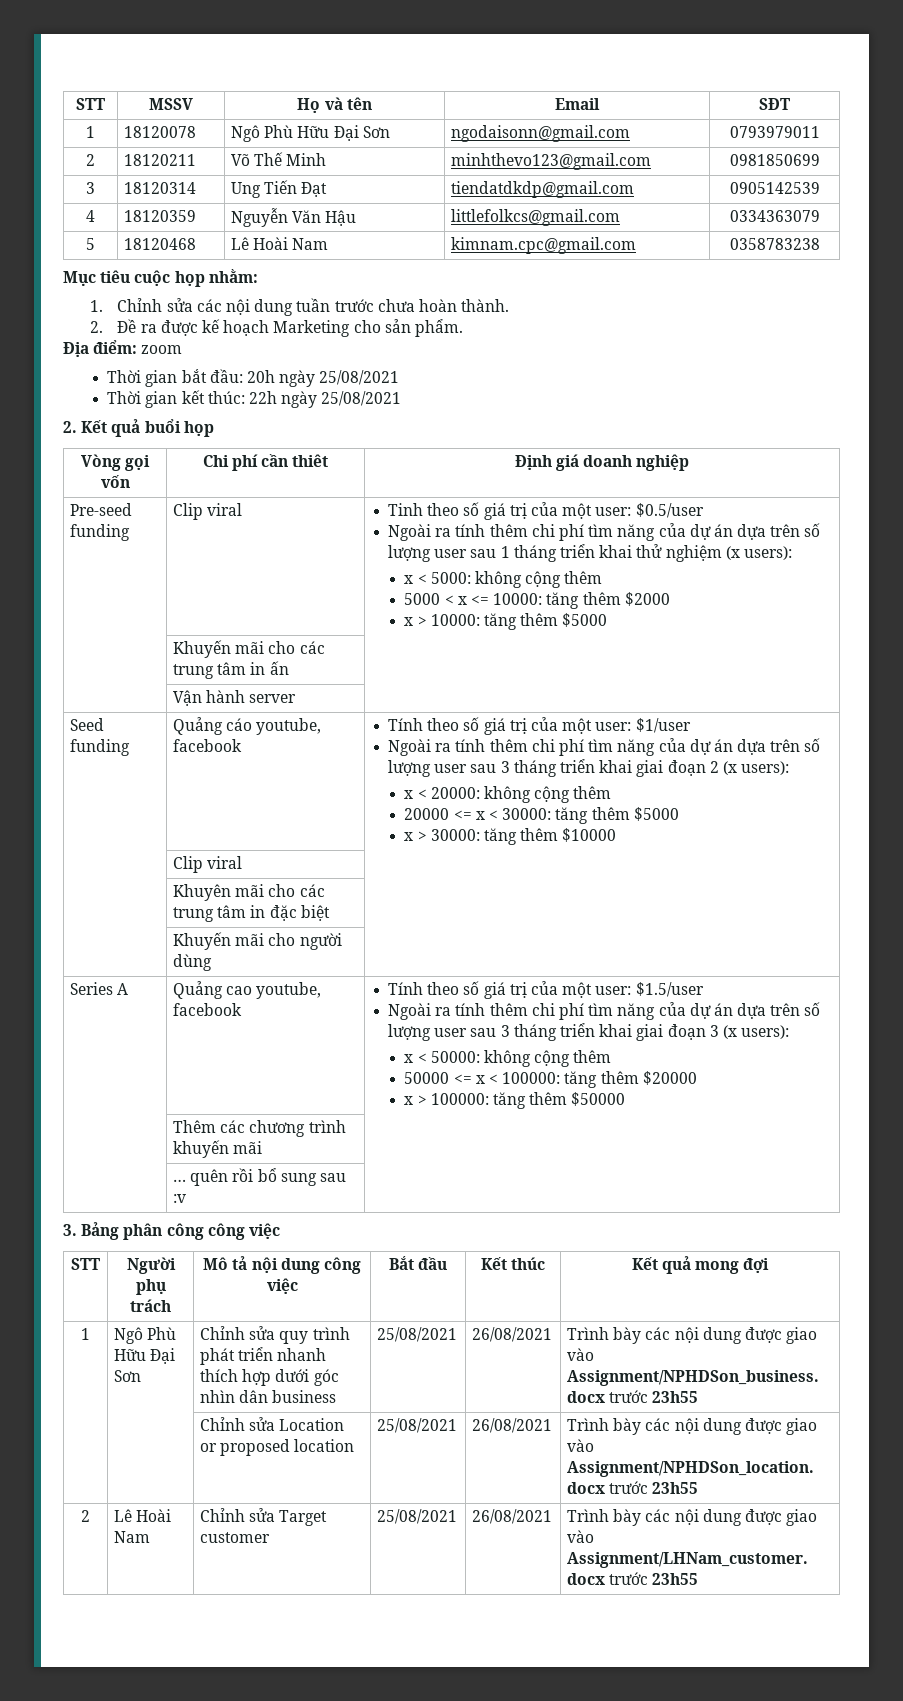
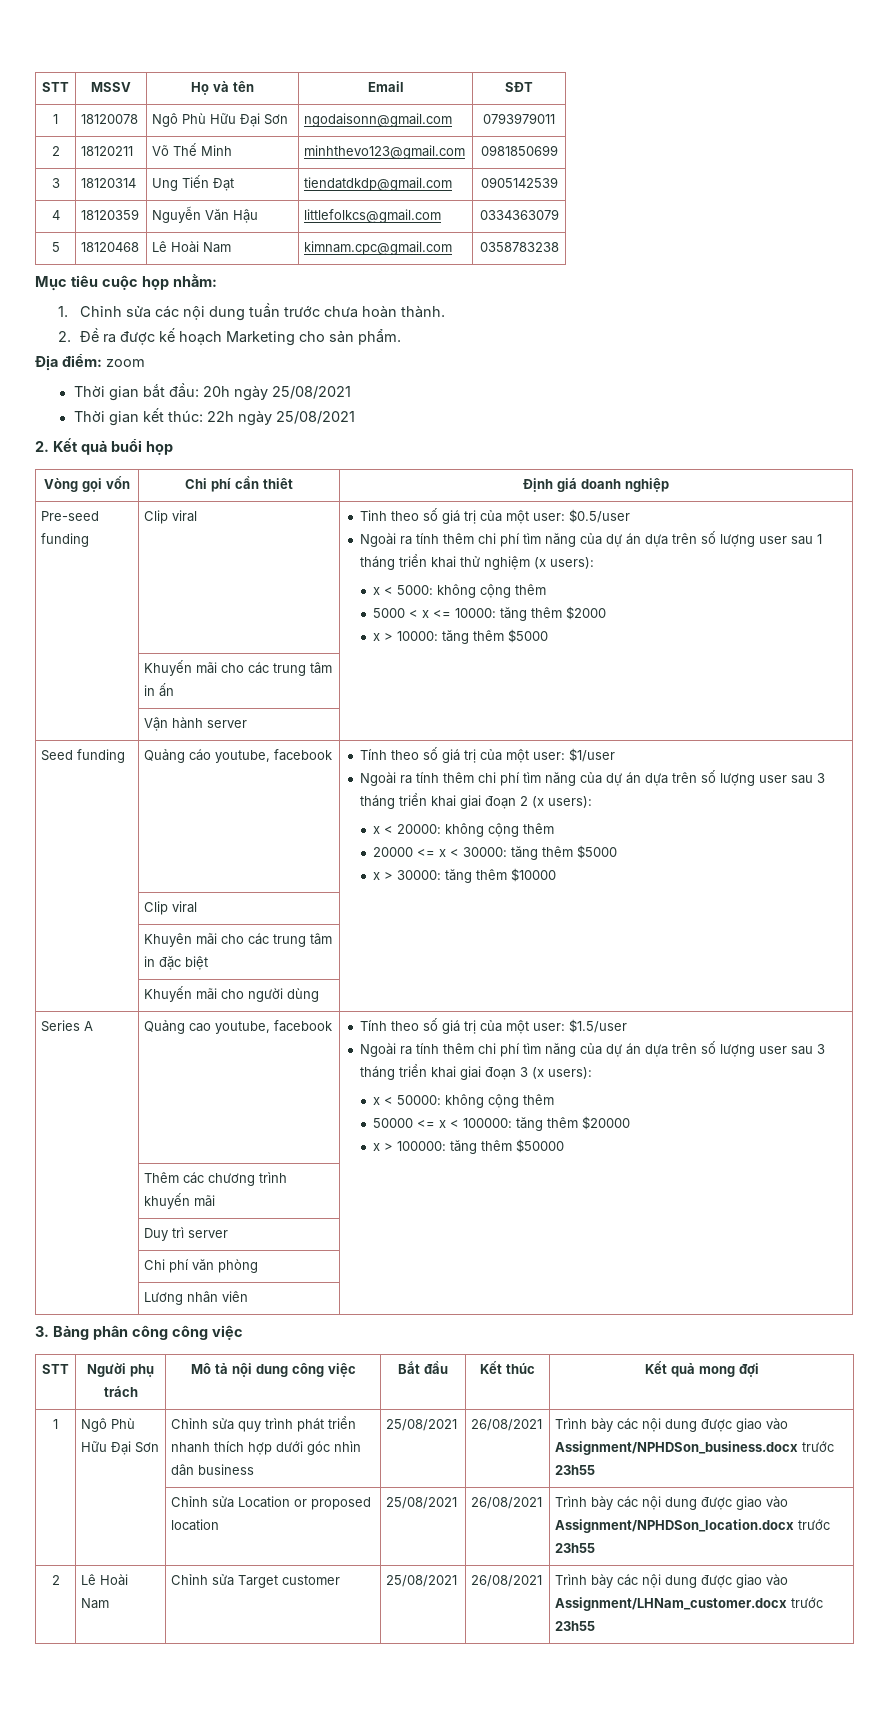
- | … quên rồi bổ sung sau :v |
+ | Duy trì server |
+ | Chi phí văn phòng |
+ | Lương nhân viên |

